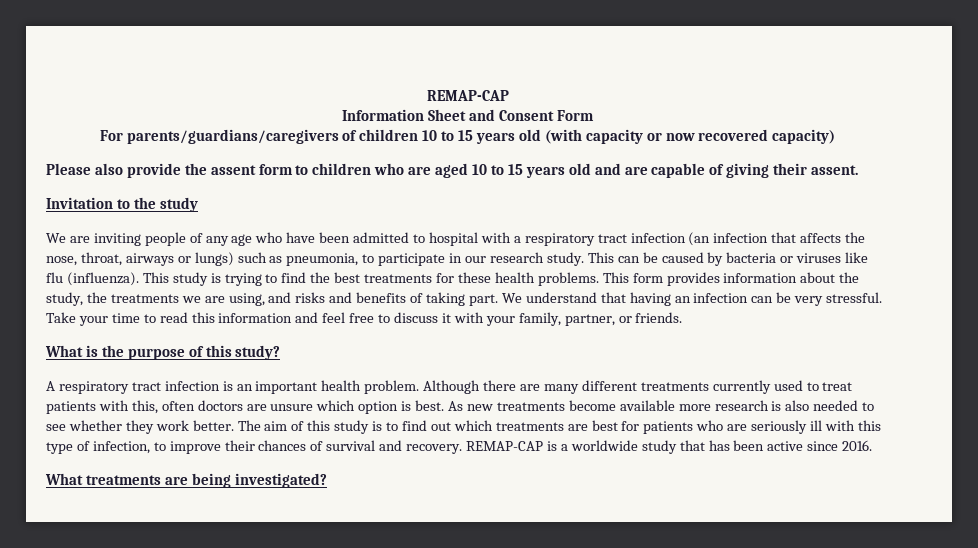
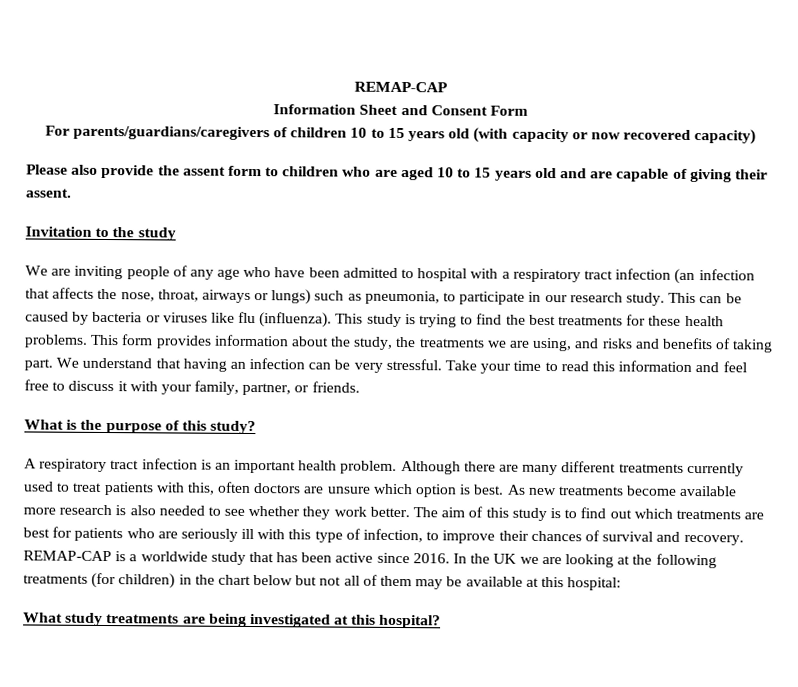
- REMAP-CAP is a worldwide study that has been active since 2016.
- What treatments are being investigated?
+ REMAP-CAP is a worldwide study that has been active since 2016. In the UK we are looking at the following treatments (for children) in the chart below but not all of them may be available at this hospital:
+ What study treatments are being investigated at this hospital?

